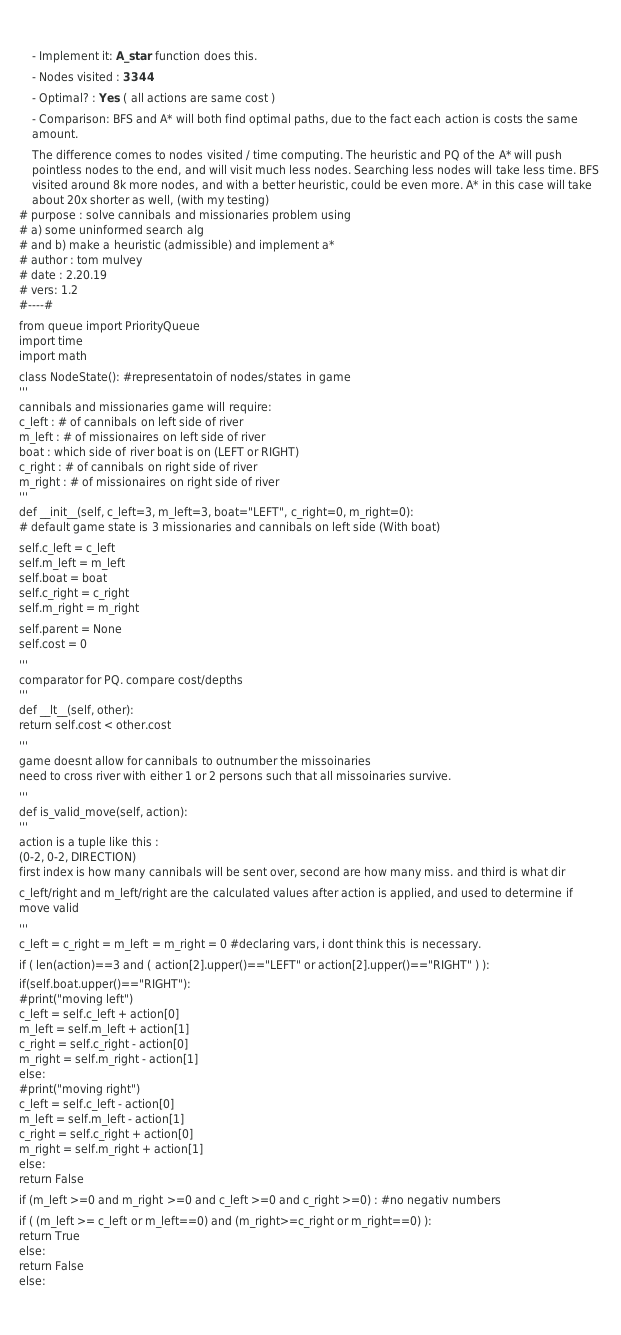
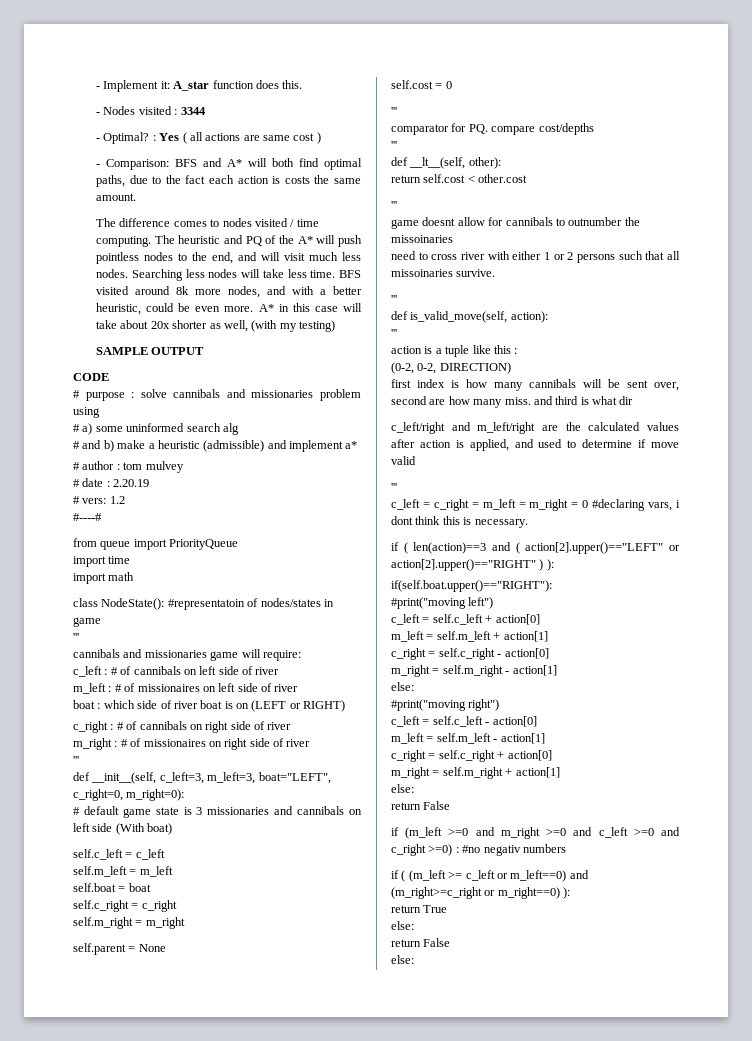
+ SAMPLE OUTPUT
+ CODE

